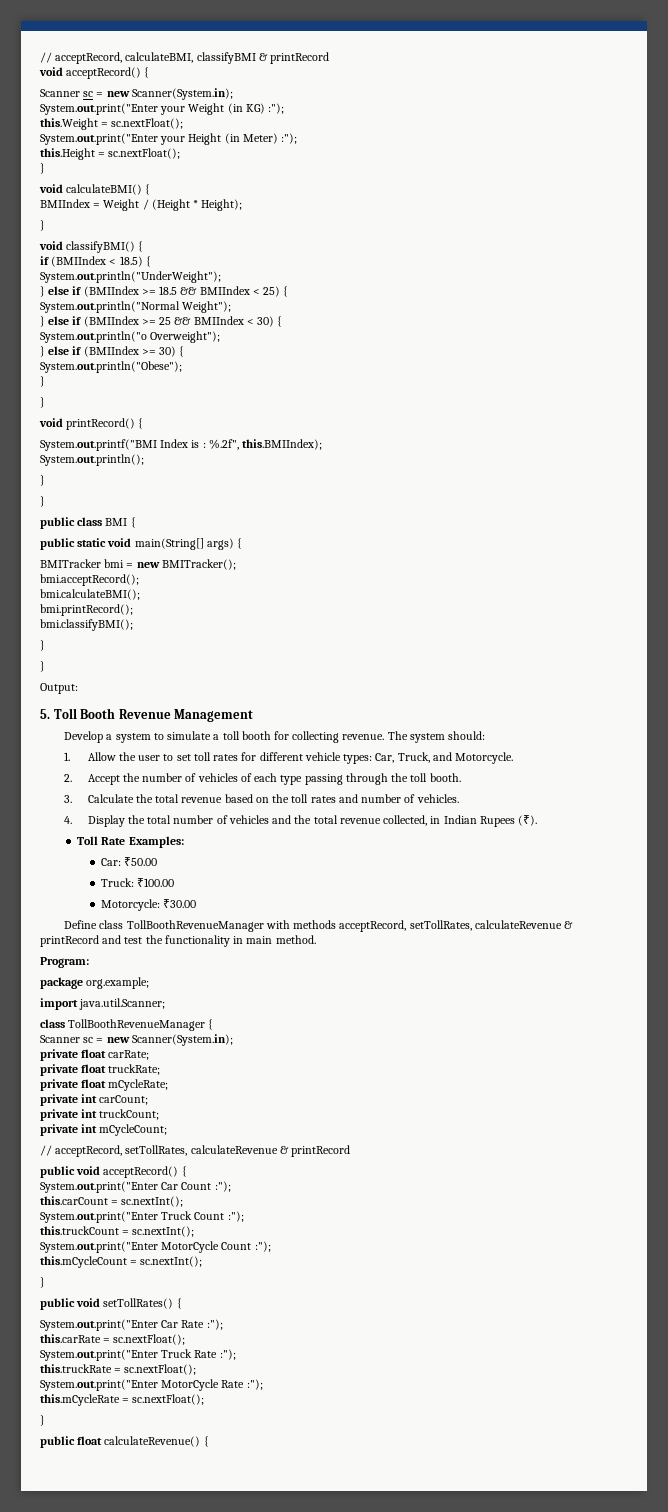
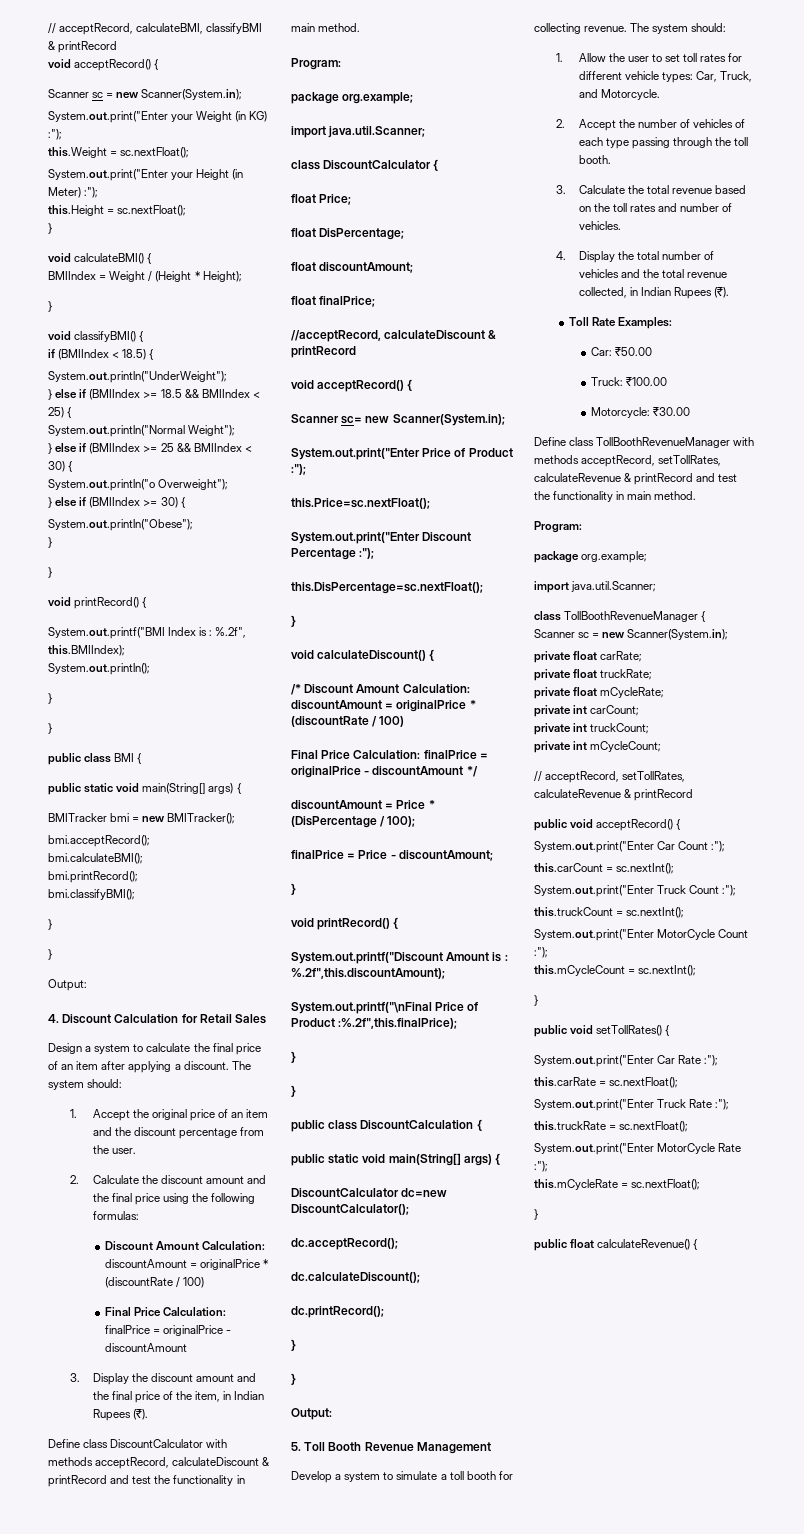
+ 4. Discount Calculation for Retail Sales
+ Design a system to calculate the final price of an item after applying a discount. The system should:
+ 1. Accept the original price of an item and the discount percentage from the user.
+ 2. Calculate the discount amount and the final price using the following formulas:
+ Discount Amount Calculation: discountAmount = originalPrice * (discountRate / 100)
+ Final Price Calculation: finalPrice = originalPrice - discountAmount
+ 3. Display the discount amount and the final price of the item, in Indian Rupees (₹).
+ Define class DiscountCalculator with methods acceptRecord, calculateDiscount & printRecord and test the functionality in main method.
+ Program:
+ package org.example;
+ import java.util.Scanner;
+ class DiscountCalculator {
+ float Price;
+ float DisPercentage;
+ float discountAmount;
+ float finalPrice;
+ //acceptRecord, calculateDiscount & printRecord
+ void acceptRecord() {
+ Scanner sc= new Scanner(System.in);
+ System.out.print("Enter Price of Product :");
+ this.Price=sc.nextFloat();
+ System.out.print("Enter Discount Percentage :");
+ this.DisPercentage=sc.nextFloat();
+ }
+ void calculateDiscount() {
+ /* Discount Amount Calculation: discountAmount = originalPrice * (discountRate / 100)
+ Final Price Calculation: finalPrice = originalPrice - discountAmount */
+ discountAmount = Price * (DisPercentage / 100);
+ finalPrice = Price - discountAmount;
+ }
+ void printRecord() {
+ System.out.printf("Discount Amount is : %.2f",this.discountAmount);
+ System.out.printf("\nFinal Price of Product :%.2f",this.finalPrice);
+ }
+ }
+ public class DiscountCalculation {
+ public static void main(String[] args) {
+ DiscountCalculator dc=new DiscountCalculator();
+ dc.acceptRecord();
+ dc.calculateDiscount();
+ dc.printRecord();
+ }
+ }
+ Output:

